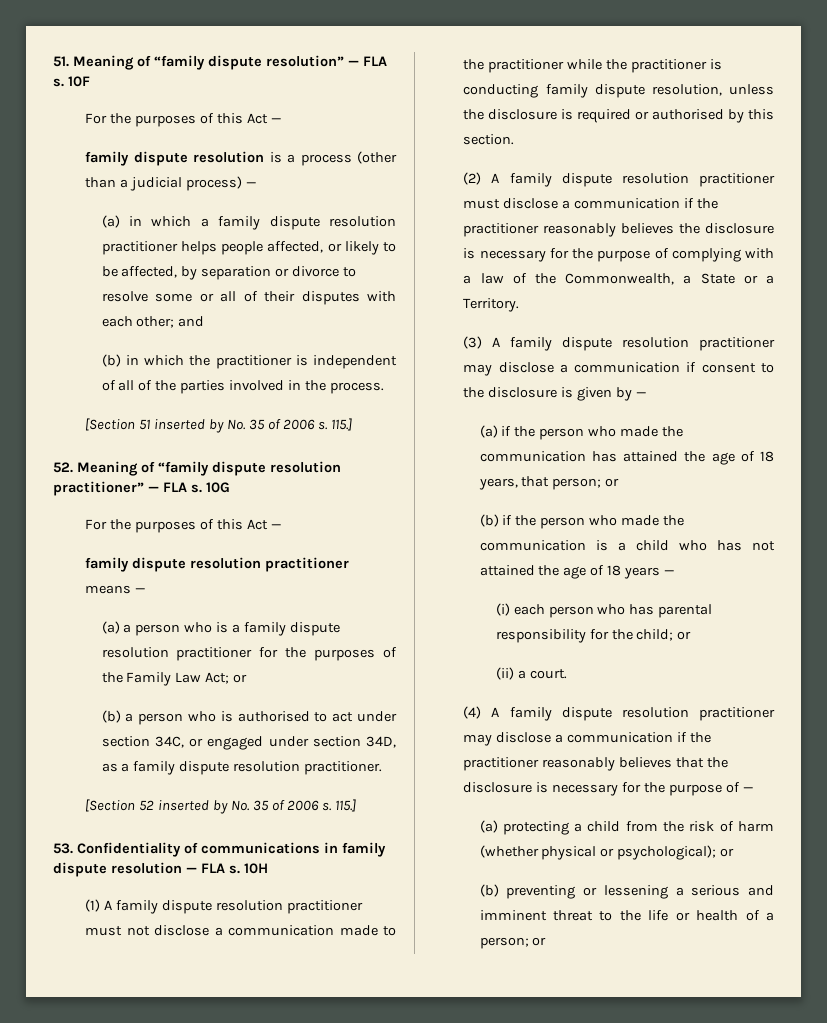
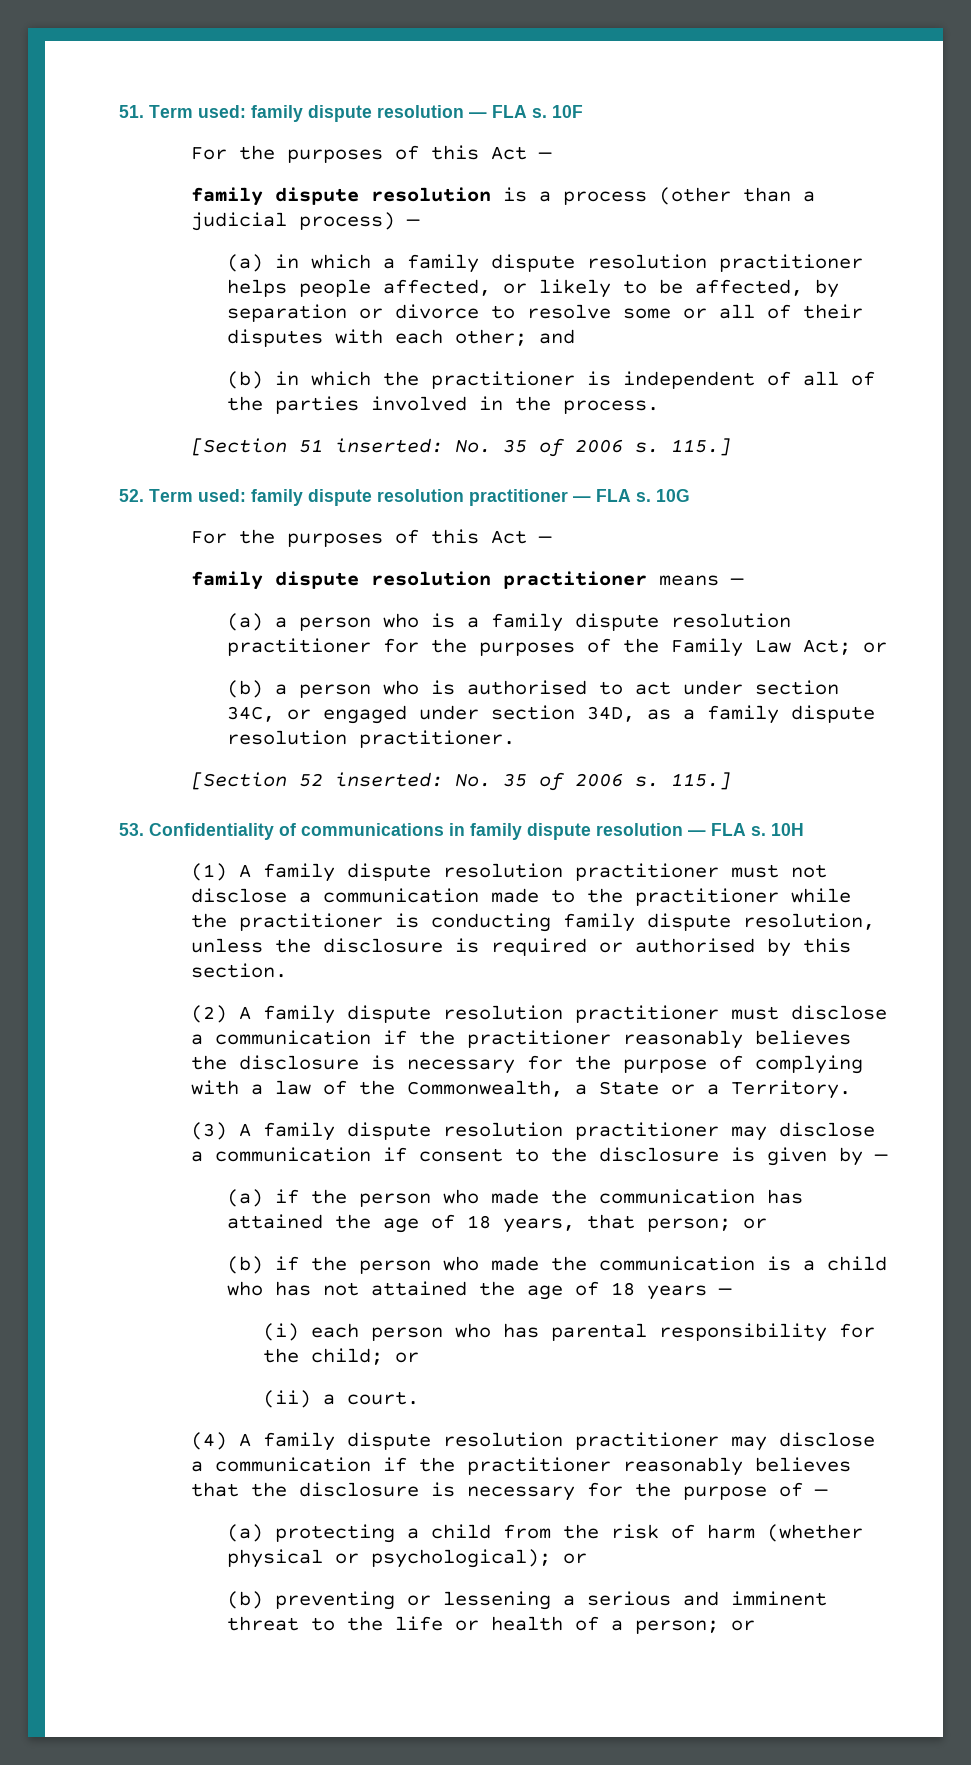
- 51. Meaning of “family dispute resolution” — FLA s.
+ 51. Term used: family dispute resolution — FLA s.
- [Section 51 inserted by No. 35 of 2006 s.
+ [Section 51 inserted: No. 35 of 2006 s.
- 52. Meaning of “family dispute resolution practitioner” — FLA s.
+ 52. Term used: family dispute resolution practitioner — FLA s.
- [Section 52 inserted by No. 35 of 2006 s.
+ [Section 52 inserted: No. 35 of 2006 s.

